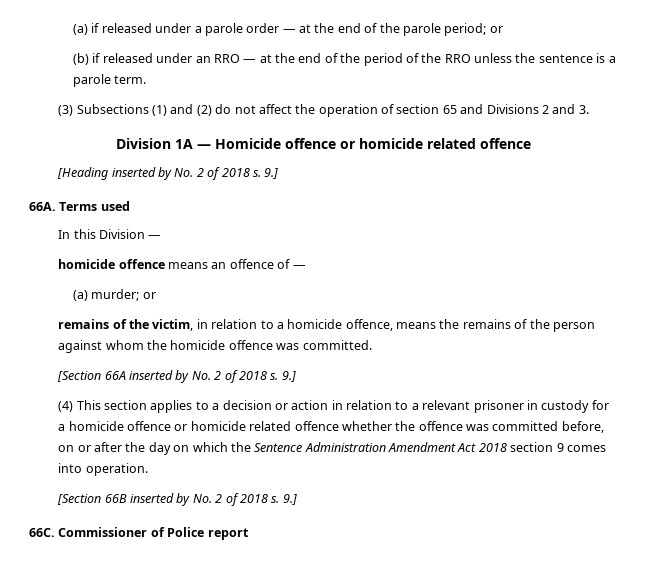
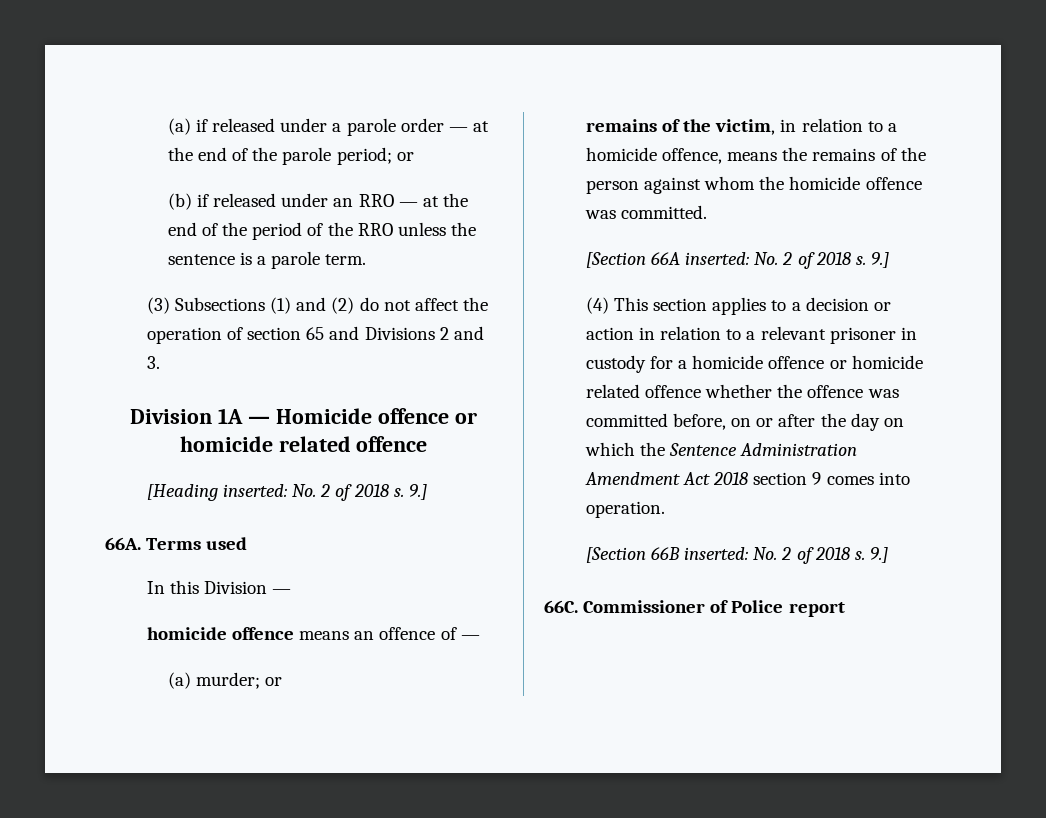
- [Heading inserted by No. 2 of 2018 s.
+ [Heading inserted: No. 2 of 2018 s.
- [Section 66A inserted by No. 2 of 2018 s.
+ [Section 66A inserted: No. 2 of 2018 s.
- [Section 66B inserted by No. 2 of 2018 s.
+ [Section 66B inserted: No. 2 of 2018 s.

